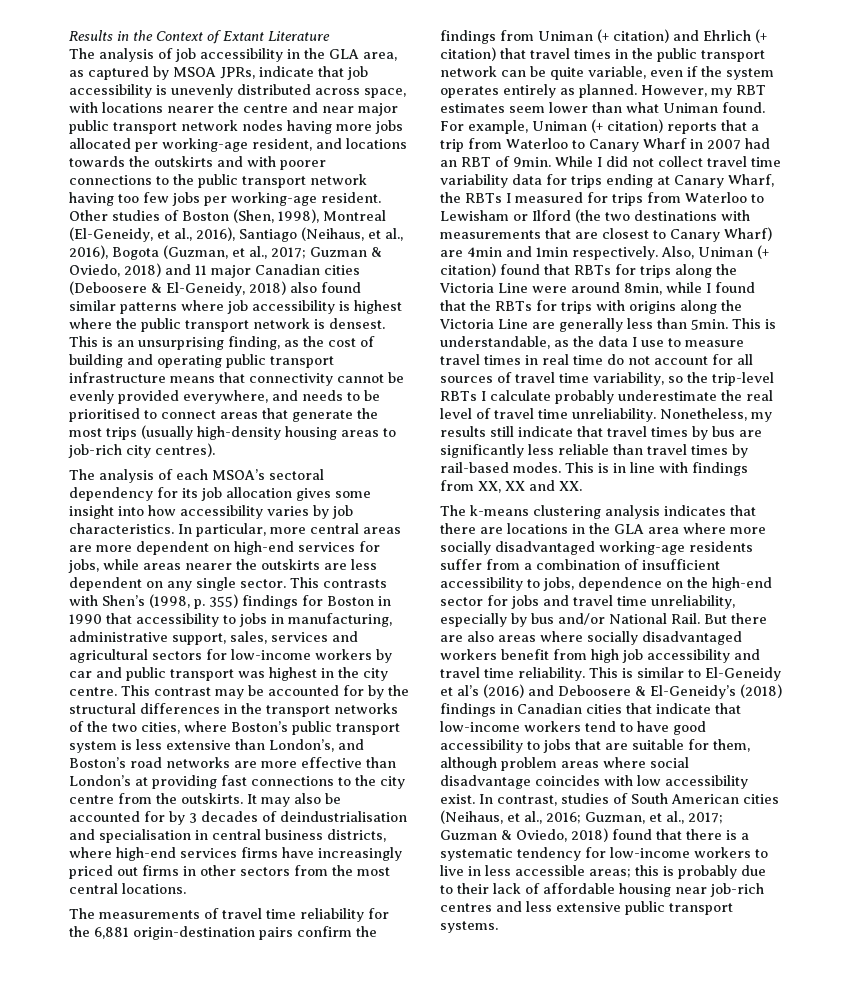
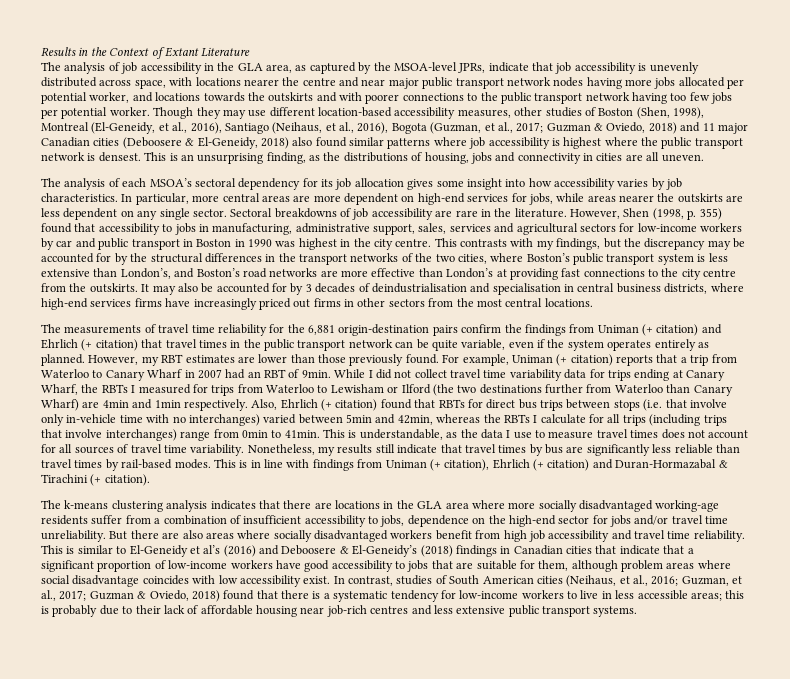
- The analysis of job accessibility in the GLA area, as captured by MSOA JPRs, indicate that job accessibility is unevenly distributed across space, with locations nearer the centre and near major public transport network nodes having more jobs allocated per working-age resident, and locations towards the outskirts and with poorer connections to the public transport network having too few jobs per working-age resident. Other studies of Boston (Shen, 1998), Montreal (El-Geneidy, et al., 2016), Santiago (Neihaus, et al., 2016), Bogota (Guzman, et al., 2017;
+ The analysis of job accessibility in the GLA area, as captured by the MSOA-level JPRs, indicate that job accessibility is unevenly distributed across space, with locations nearer the centre and near major public transport network nodes having more jobs allocated per potential worker, and locations towards the outskirts and with poorer connections to the public transport network having too few jobs per potential worker. Though they may use different location-based accessibility measures, other studies of Boston (Shen, 1998), Montreal (El-Geneidy, et al., 2016), Santiago (Neihaus, et al., 2016), Bogota (Guzman, et al., 2017;
- This is an unsurprising finding, as the cost of building and operating public transport infrastructure means that connectivity cannot be evenly provided everywhere, and needs to be prioritised to connect areas that generate the most trips (usually high-density housing areas to job-rich city centres).
+ This is an unsurprising finding, as the distributions of housing, jobs and connectivity in cities are all uneven.
- This contrasts with Shen’s (1998, p. 355) findings for Boston in 1990 that accessibility to jobs in manufacturing, administrative support, sales, services and agricultural sectors for low-income workers by car and public transport was highest in the city centre.
+ Sectoral breakdowns of job accessibility are rare in the literature. However, Shen (1998, p. 355) found that accessibility to jobs in manufacturing, administrative support, sales, services and agricultural sectors for low-income workers by car and public transport in Boston in 1990 was highest in the city centre.
- This contrast may be accounted for by the structural differences in the transport networks of the two cities, where Boston’s public transport system is less extensive than London’s, and Boston’s road networks are more effective than London’s at providing fast connections to the city centre from the outskirts.
+ This contrasts with my findings, but the discrepancy may be accounted for by the structural differences in the transport networks of the two cities, where Boston’s public transport system is less extensive than London’s, and Boston’s road networks are more effective than London’s at providing fast connections to the city centre from the outskirts.
- However, my RBT estimates seem lower than what Uniman found.
+ However, my RBT estimates are lower than those previously found.
- While I did not collect travel time variability data for trips ending at Canary Wharf, the RBTs I measured for trips from Waterloo to Lewisham or Ilford (the two destinations with measurements that are closest to Canary Wharf) are 4min and 1min respectively.
+ While I did not collect travel time variability data for trips ending at Canary Wharf, the RBTs I measured for trips from Waterloo to Lewisham or Ilford (the two destinations further from Waterloo than Canary Wharf) are 4min and 1min respectively.
- Also, Uniman (+ citation) found that RBTs for trips along the Victoria Line were around 8min, while I found that the RBTs for trips with origins along the Victoria Line are generally less than 5min.
+ Also, Ehrlich (+ citation) found that RBTs for direct bus trips between stops (i.e. that involve only in-vehicle time with no interchanges) varied between 5min and 42min, whereas the RBTs I calculate for all trips (including trips that involve interchanges) range from 0min to 41min.
- This is understandable, as the data I use to measure travel times in real time do not account for all sources of travel time variability, so the trip-level RBTs I calculate probably underestimate the real level of travel time unreliability.
+ This is understandable, as the data I use to measure travel times does not account for all sources of travel time variability.
- This is in line with findings from XX, XX and XX.
+ This is in line with findings from Uniman (+ citation), Ehrlich (+ citation) and Duran-Hormazabal & Tirachini (+ citation).
- The k-means clustering analysis indicates that there are locations in the GLA area where more socially disadvantaged working-age residents suffer from a combination of insufficient accessibility to jobs, dependence on the high-end sector for jobs and travel time unreliability, especially by bus and/or National Rail.
+ The k-means clustering analysis indicates that there are locations in the GLA area where more socially disadvantaged working-age residents suffer from a combination of insufficient accessibility to jobs, dependence on the high-end sector for jobs and/or travel time unreliability.
- This is similar to El-Geneidy et al’s (2016) and Deboosere & El-Geneidy’s (2018) findings in Canadian cities that indicate that low-income workers tend to have good accessibility to jobs that are suitable for them, although problem areas where social disadvantage coincides with low accessibility exist.
+ This is similar to El-Geneidy et al’s (2016) and Deboosere & El-Geneidy’s (2018) findings in Canadian cities that indicate that a significant proportion of low-income workers have good accessibility to jobs that are suitable for them, although problem areas where social disadvantage coincides with low accessibility exist.

